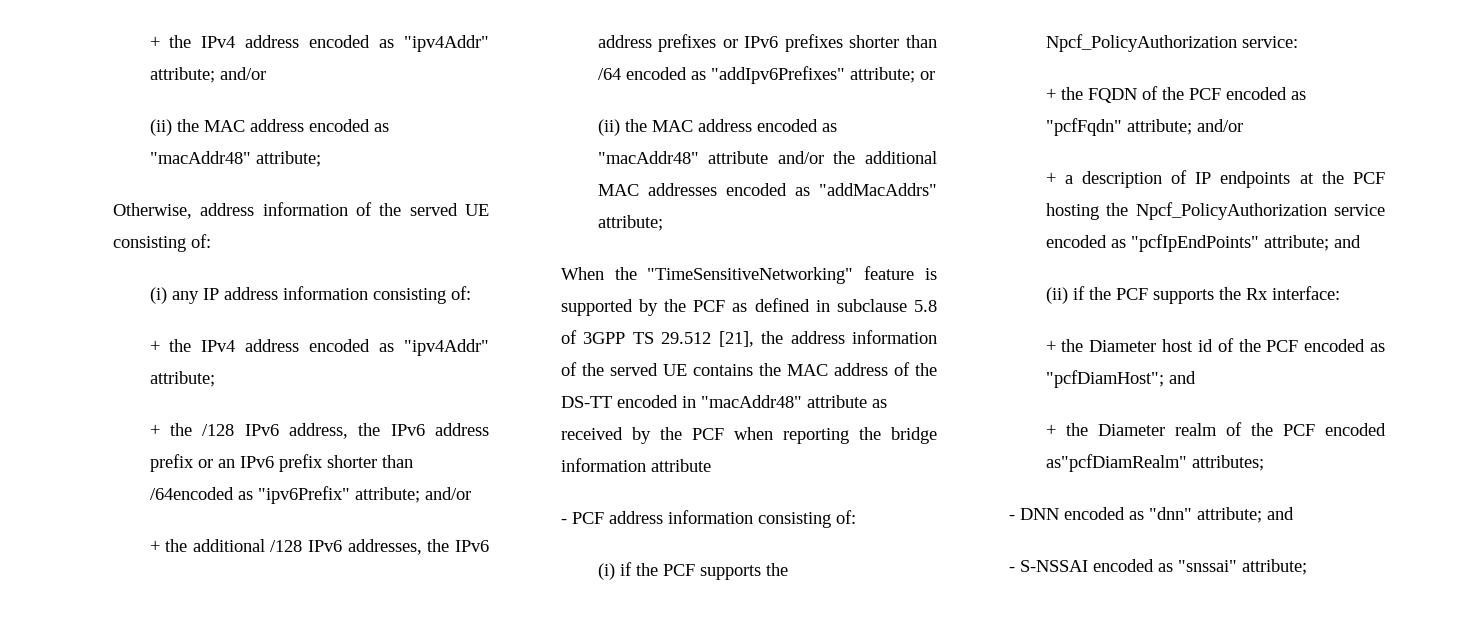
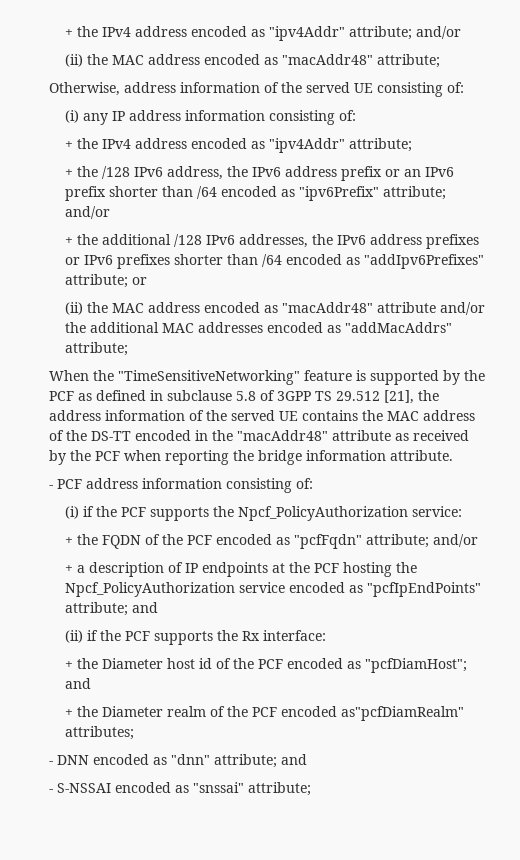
- + the /128 IPv6 address, the IPv6 address prefix or an IPv6 prefix shorter than /64encoded as "ipv6Prefix" attribute; and/or
+ + the /128 IPv6 address, the IPv6 address prefix or an IPv6 prefix shorter than /64 encoded as "ipv6Prefix" attribute; and/or
- When the "TimeSensitiveNetworking" feature is supported by the PCF as defined in subclause 5.8 of 3GPP TS 29.512 [21], the address information of the served UE contains the MAC address of the DS-TT encoded in "macAddr48" attribute as received by the PCF when reporting the bridge information attribute
+ When the "TimeSensitiveNetworking" feature is supported by the PCF as defined in subclause 5.8 of 3GPP TS 29.512 [21], the address information of the served UE contains the MAC address of the DS-TT encoded in the "macAddr48" attribute as received by the PCF when reporting the bridge information attribute.

